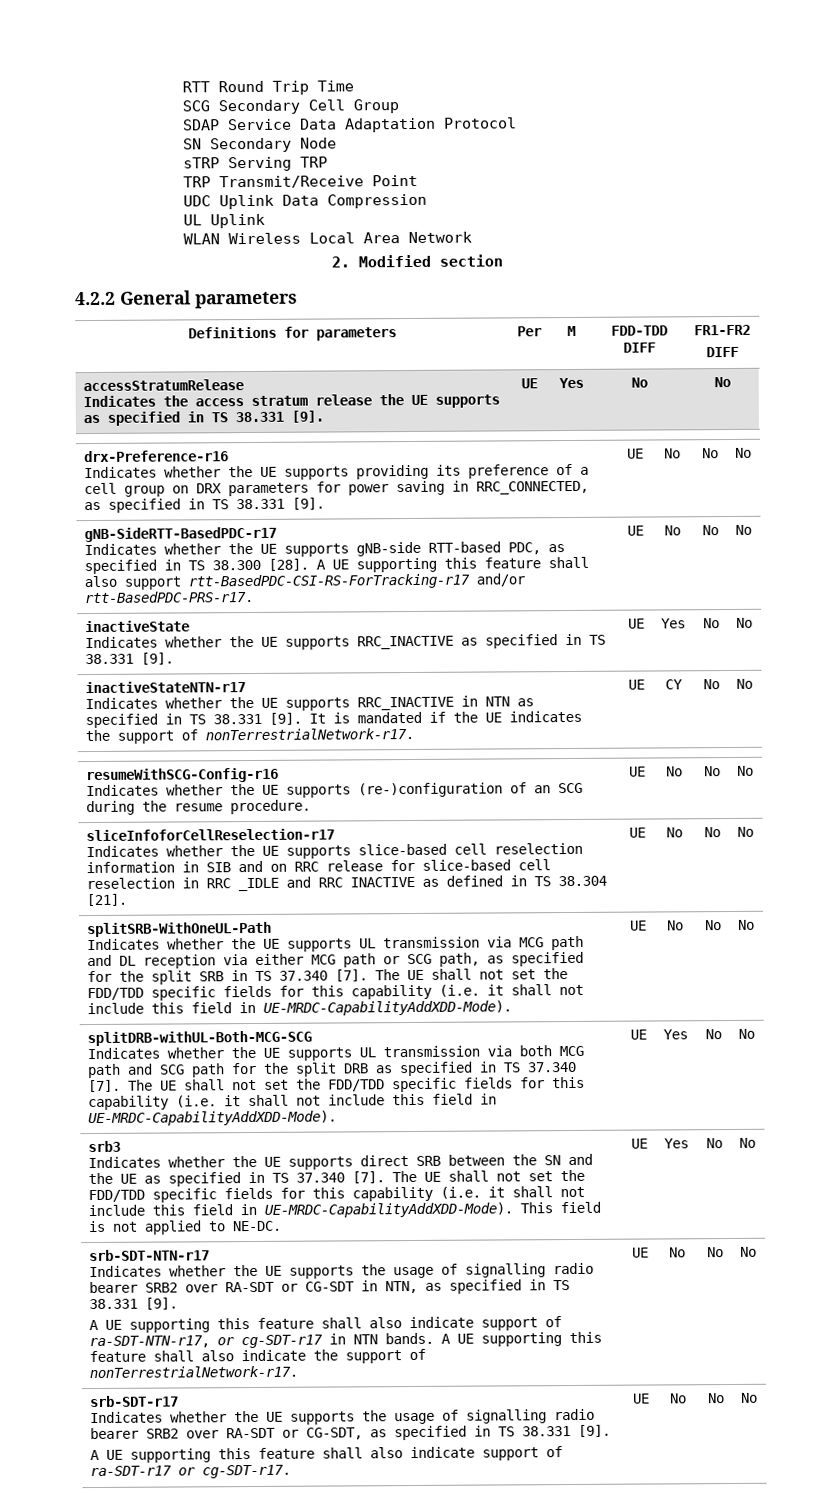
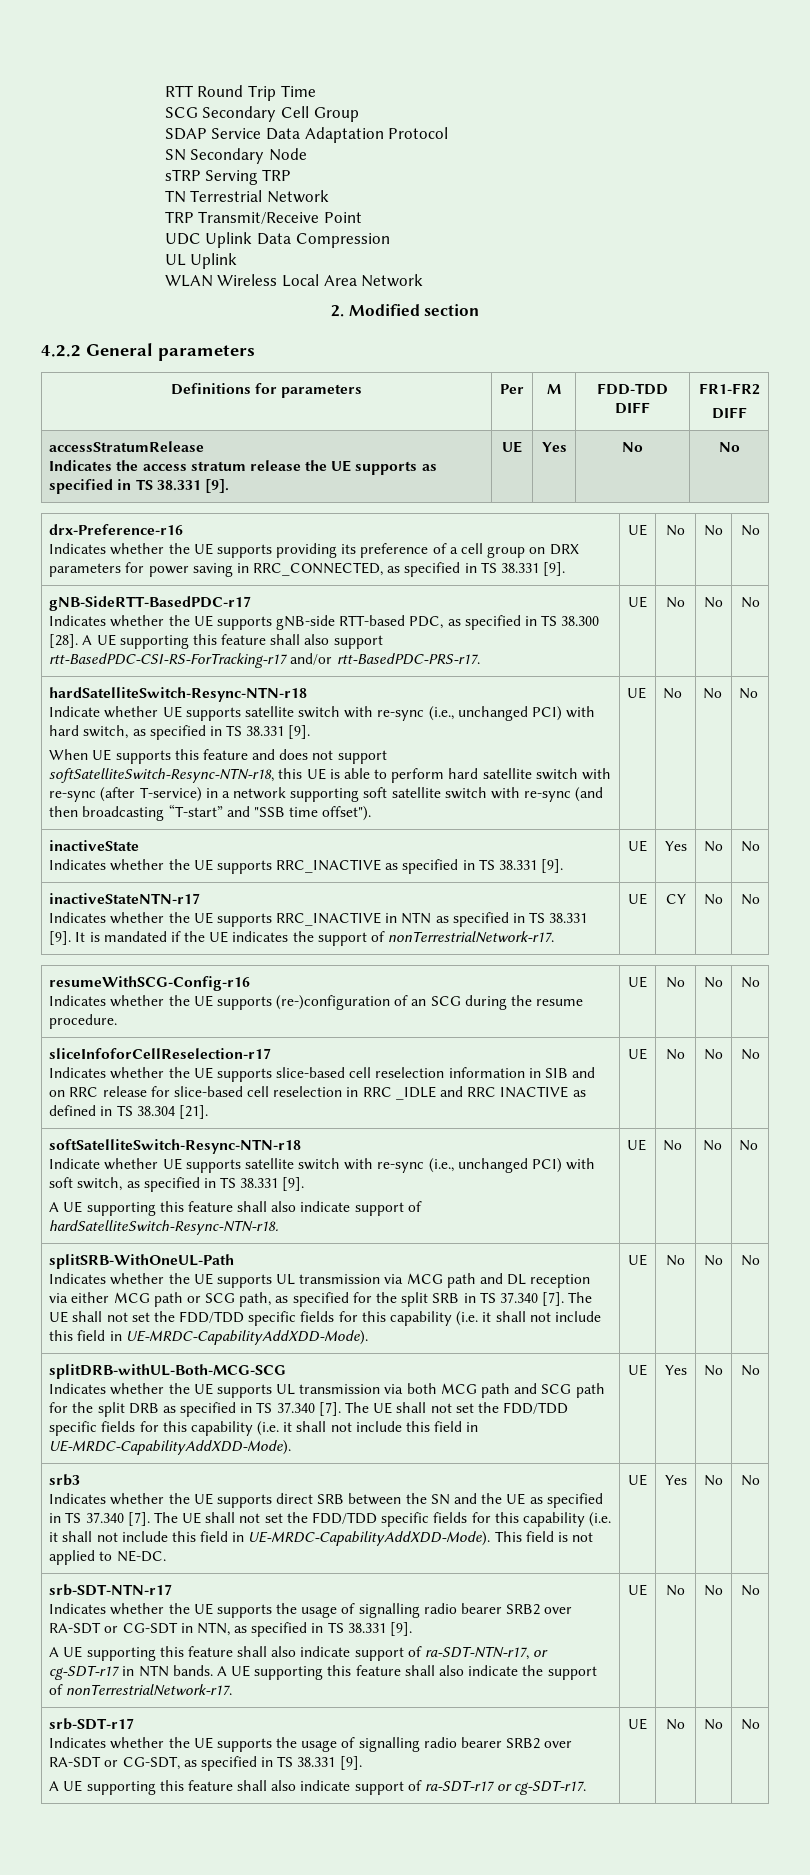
+ TN Terrestrial Network
+ hardSatelliteSwitch-Resync-NTN-r18
+ Indicate whether UE supports satellite switch with re-sync (i.e., unchanged PCI) with hard switch, as specified in TS 38.331 [9].
+ When UE supports this feature and does not support softSatelliteSwitch-Resync-NTN-r18, this UE is able to perform hard satellite switch with re-sync (after T-service) in a network supporting soft satellite switch with re-sync (and then broadcasting “T-start” and "SSB time offset"). | UE | No | No | No
+ softSatelliteSwitch-Resync-NTN-r18
+ Indicate whether UE supports satellite switch with re-sync (i.e., unchanged PCI) with soft switch, as specified in TS 38.331 [9].
+ A UE supporting this feature shall also indicate support of hardSatelliteSwitch-Resync-NTN-r18. | UE | No | No | No

